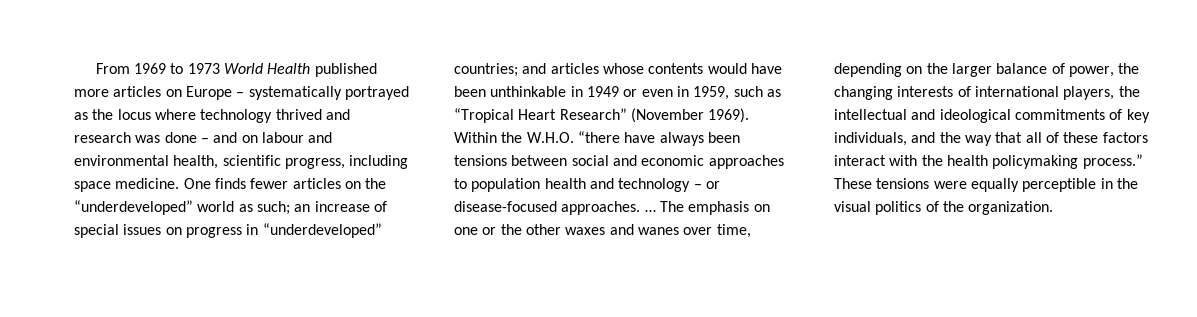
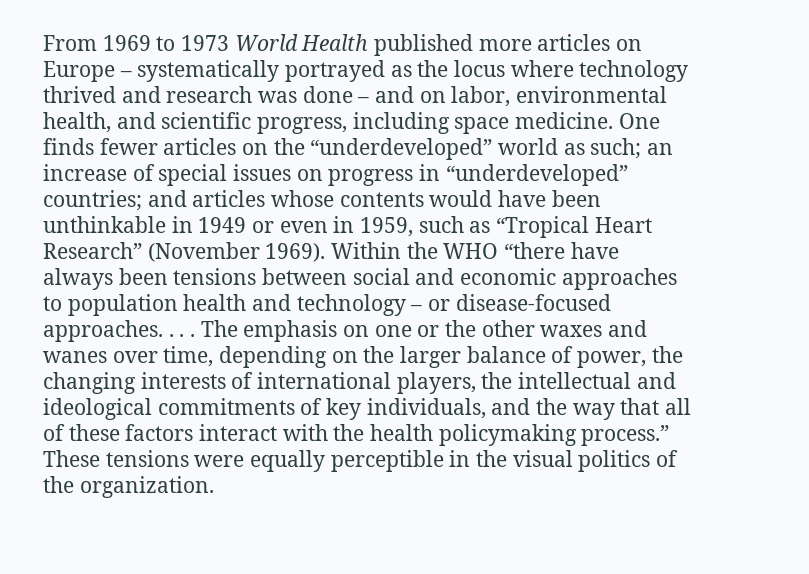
- From 1969 to 1973 World Health published more articles on Europe – systematically portrayed as the locus where technology thrived and research was done – and on labour and environmental health, scientific progress, including space medicine.
+ From 1969 to 1973 World Health published more articles on Europe – systematically portrayed as the locus where technology thrived and research was done – and on labor, environmental health, and scientific progress, including space medicine.
- Within the W.H.O. “there have always been tensions between social and economic approaches to population health and technology – or disease-focused approaches. …
+ Within the WHO “there have always been tensions between social and economic approaches to population health and technology – or disease-focused approaches. . . .

